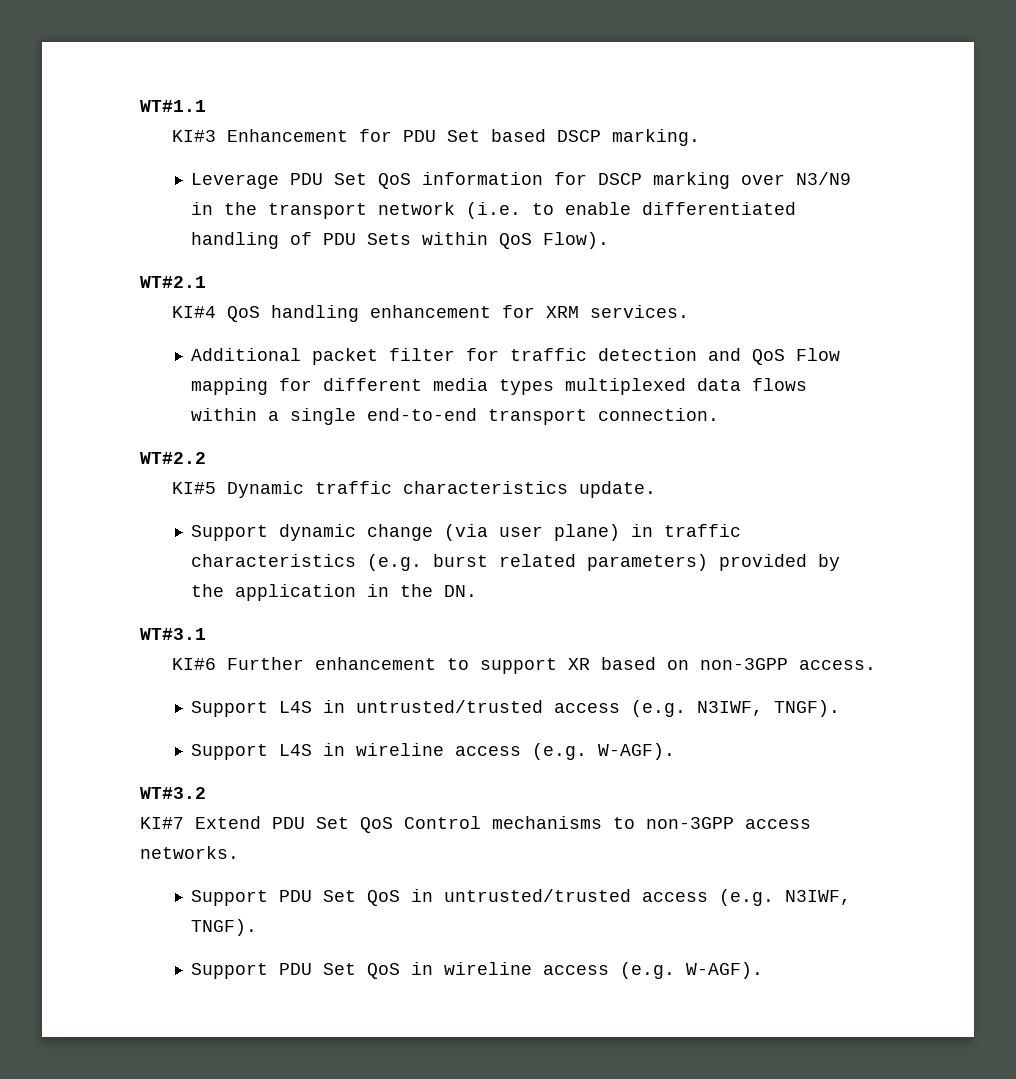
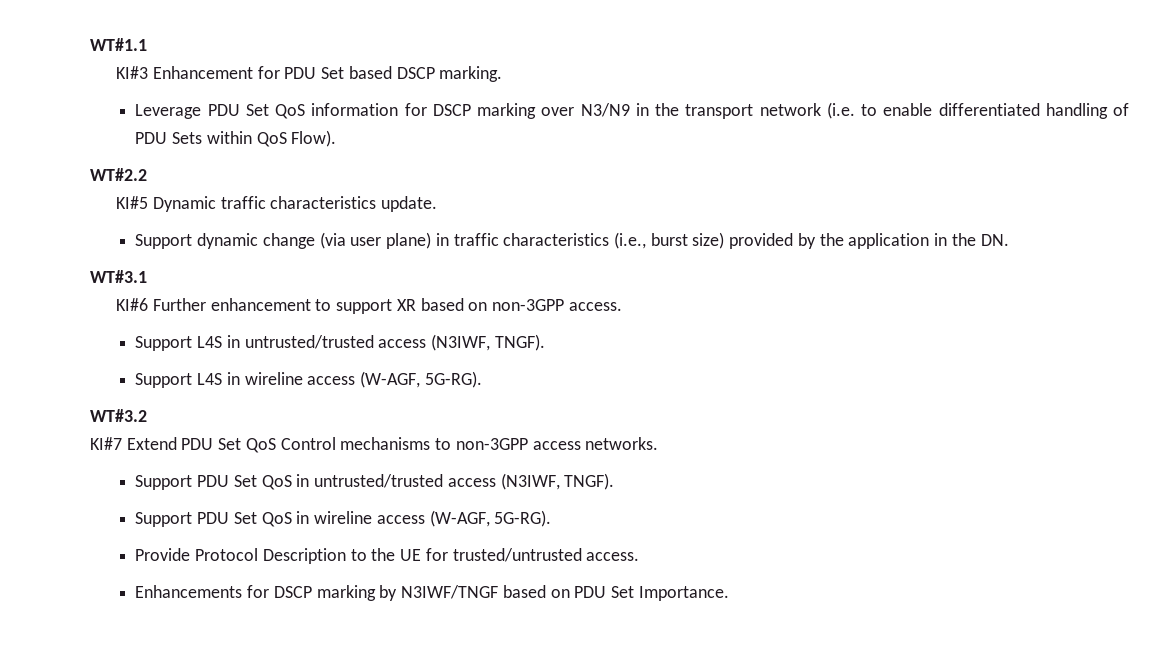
- WT#2.1
- KI#4 QoS handling enhancement for XRM services.
- Additional packet filter for traffic detection and QoS Flow mapping for different media types multiplexed data flows within a single end-to-end transport connection.
- Support dynamic change (via user plane) in traffic characteristics (e.g. burst related parameters) provided by the application in the DN.
+ Support dynamic change (via user plane) in traffic characteristics (i.e., burst size) provided by the application in the DN.
- Support L4S in untrusted/trusted access (e.g. N3IWF, TNGF).
+ Support L4S in untrusted/trusted access (N3IWF, TNGF).
- Support L4S in wireline access (e.g. W-AGF).
+ Support L4S in wireline access (W-AGF, 5G-RG).
- Support PDU Set QoS in untrusted/trusted access (e.g. N3IWF, TNGF).
+ Support PDU Set QoS in untrusted/trusted access (N3IWF, TNGF).
- Support PDU Set QoS in wireline access (e.g. W-AGF).
+ Support PDU Set QoS in wireline access (W-AGF, 5G-RG).
+ Provide Protocol Description to the UE for trusted/untrusted access.
+ Enhancements for DSCP marking by N3IWF/TNGF based on PDU Set Importance.

